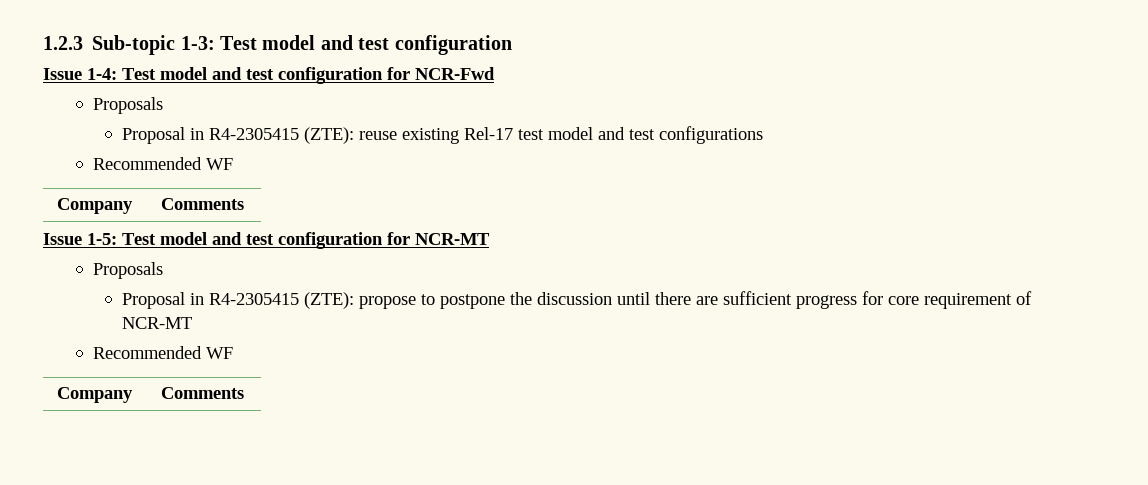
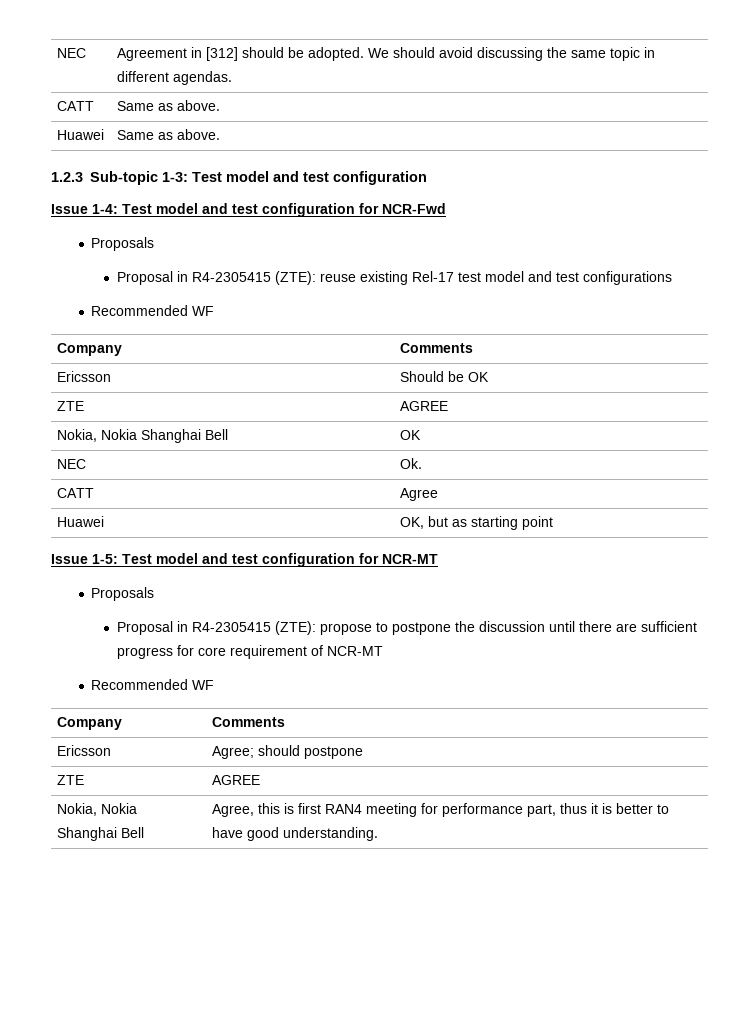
+ NEC | Agreement in [312] should be adopted. We should avoid discussing the same topic in different agendas.
+ CATT | Same as above.
+ Huawei | Same as above.
+ Ericsson | Should be OK
+ ZTE | AGREE
+ Nokia, Nokia Shanghai Bell | OK
+ NEC | Ok.
+ CATT | Agree
+ Huawei | OK, but as starting point
+ Ericsson | Agree; should postpone
+ ZTE | AGREE
+ Nokia, Nokia Shanghai Bell | Agree, this is first RAN4 meeting for performance part, thus it is better to have good understanding.

